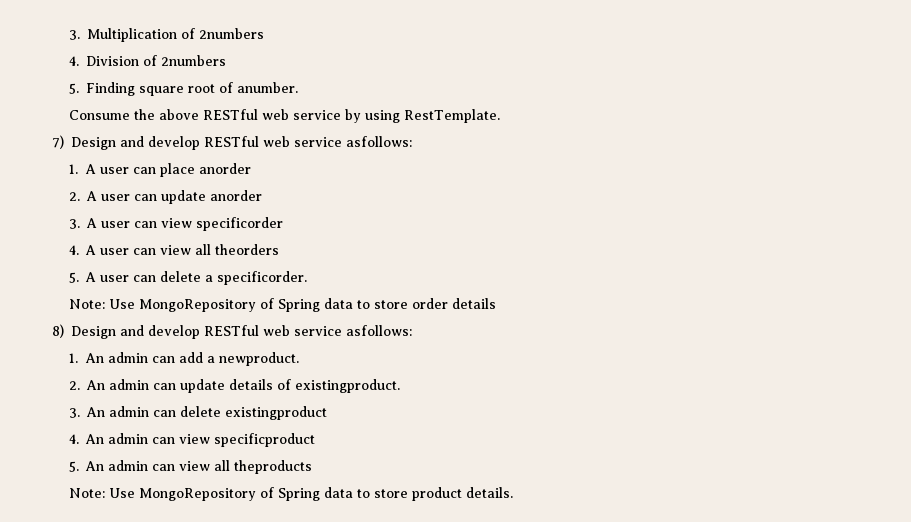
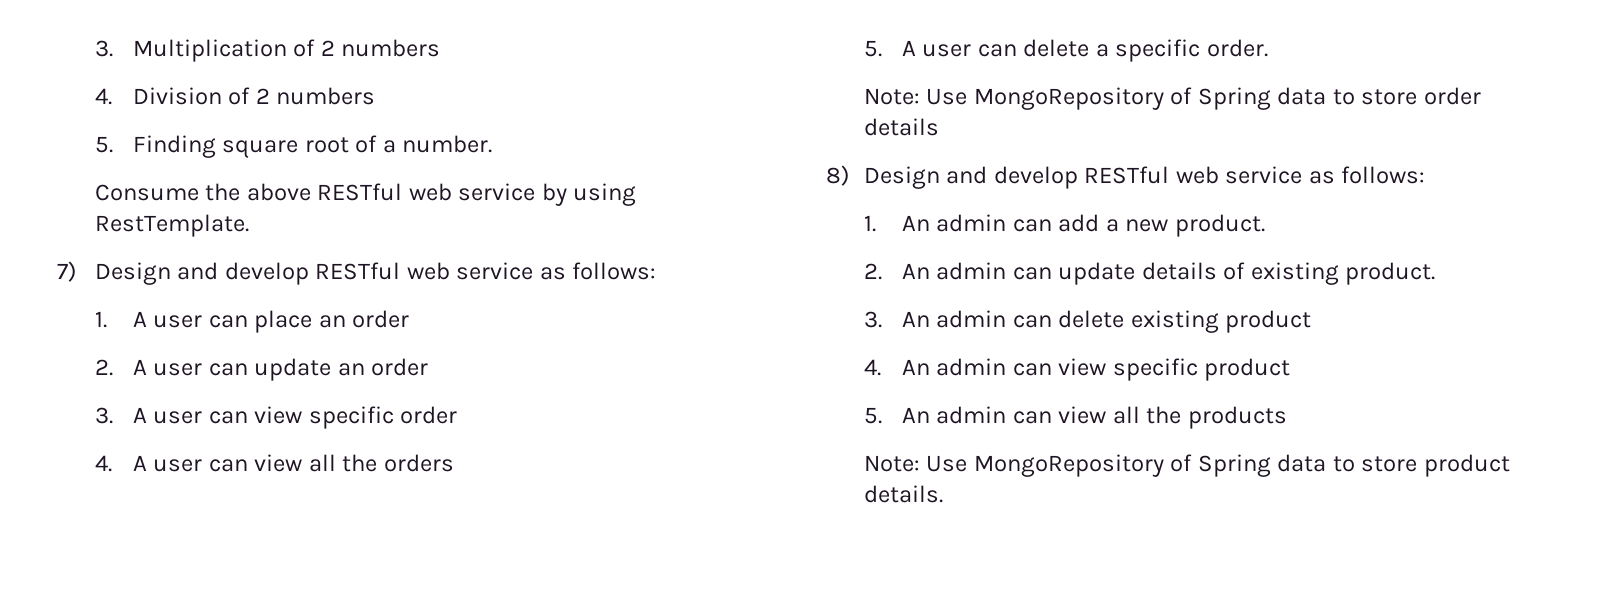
- 3. Multiplication of 2numbers
+ 3. Multiplication of 2 numbers
- 4. Division of 2numbers
+ 4. Division of 2 numbers
- 5. Finding square root of anumber.
+ 5. Finding square root of a number.
- 7) Design and develop RESTful web service asfollows:
+ 7) Design and develop RESTful web service as follows:
- 1. A user can place anorder
+ 1. A user can place an order
- 2. A user can update anorder
+ 2. A user can update an order
- 3. A user can view specificorder
+ 3. A user can view specific order
- 4. A user can view all theorders
+ 4. A user can view all the orders
- 5. A user can delete a specificorder.
+ 5. A user can delete a specific order.
- 8) Design and develop RESTful web service asfollows:
+ 8) Design and develop RESTful web service as follows:
- 1. An admin can add a newproduct.
+ 1. An admin can add a new product.
- 2. An admin can update details of existingproduct.
+ 2. An admin can update details of existing product.
- 3. An admin can delete existingproduct
+ 3. An admin can delete existing product
- 4. An admin can view specificproduct
+ 4. An admin can view specific product
- 5. An admin can view all theproducts
+ 5. An admin can view all the products

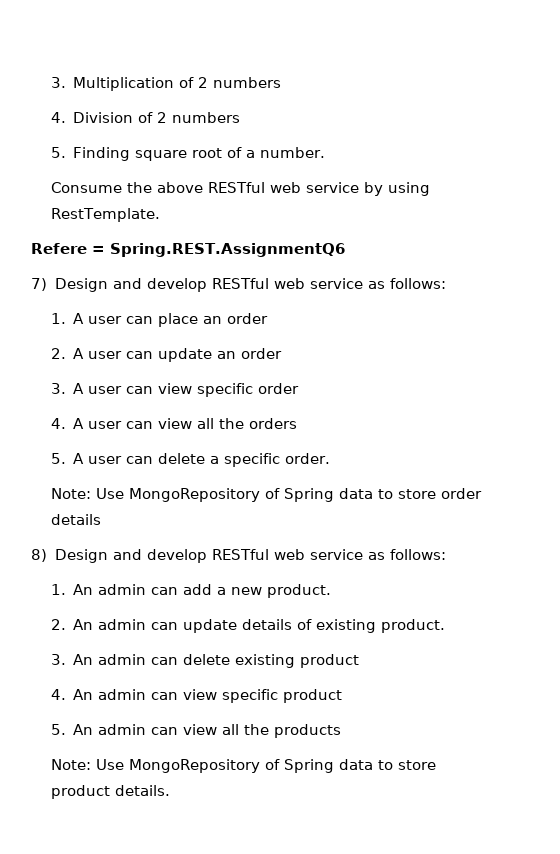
+ Refere = Spring.REST.AssignmentQ6

